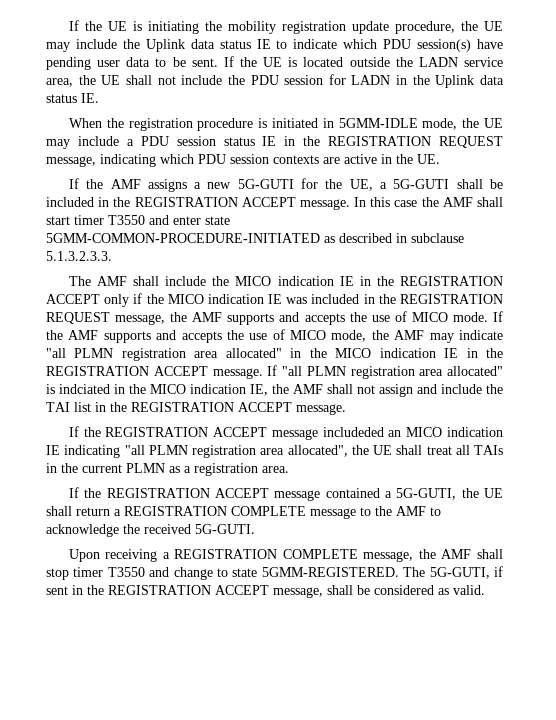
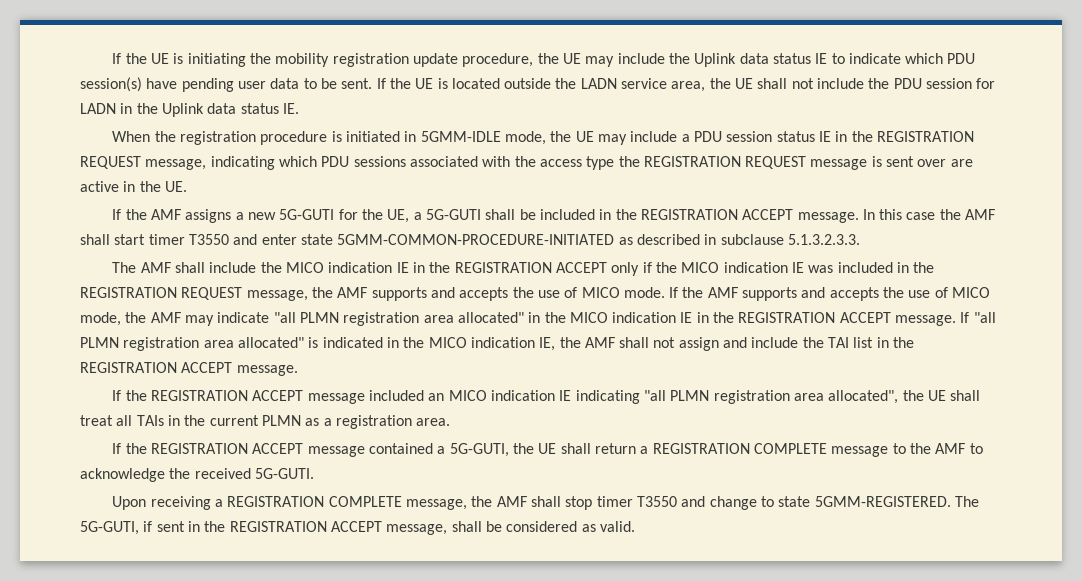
- When the registration procedure is initiated in 5GMM-IDLE mode, the UE may include a PDU session status IE in the REGISTRATION REQUEST message, indicating which PDU session contexts are active in the UE.
+ When the registration procedure is initiated in 5GMM-IDLE mode, the UE may include a PDU session status IE in the REGISTRATION REQUEST message, indicating which PDU sessions associated with the access type the REGISTRATION REQUEST message is sent over are active in the UE.
- If "all PLMN registration area allocated" is indciated in the MICO indication IE, the AMF shall not assign and include the TAI list in the REGISTRATION ACCEPT message.
+ If "all PLMN registration area allocated" is indicated in the MICO indication IE, the AMF shall not assign and include the TAI list in the REGISTRATION ACCEPT message.
- If the REGISTRATION ACCEPT message includeded an MICO indication IE indicating "all PLMN registration area allocated", the UE shall treat all TAIs in the current PLMN as a registration area.
+ If the REGISTRATION ACCEPT message included an MICO indication IE indicating "all PLMN registration area allocated", the UE shall treat all TAIs in the current PLMN as a registration area.

